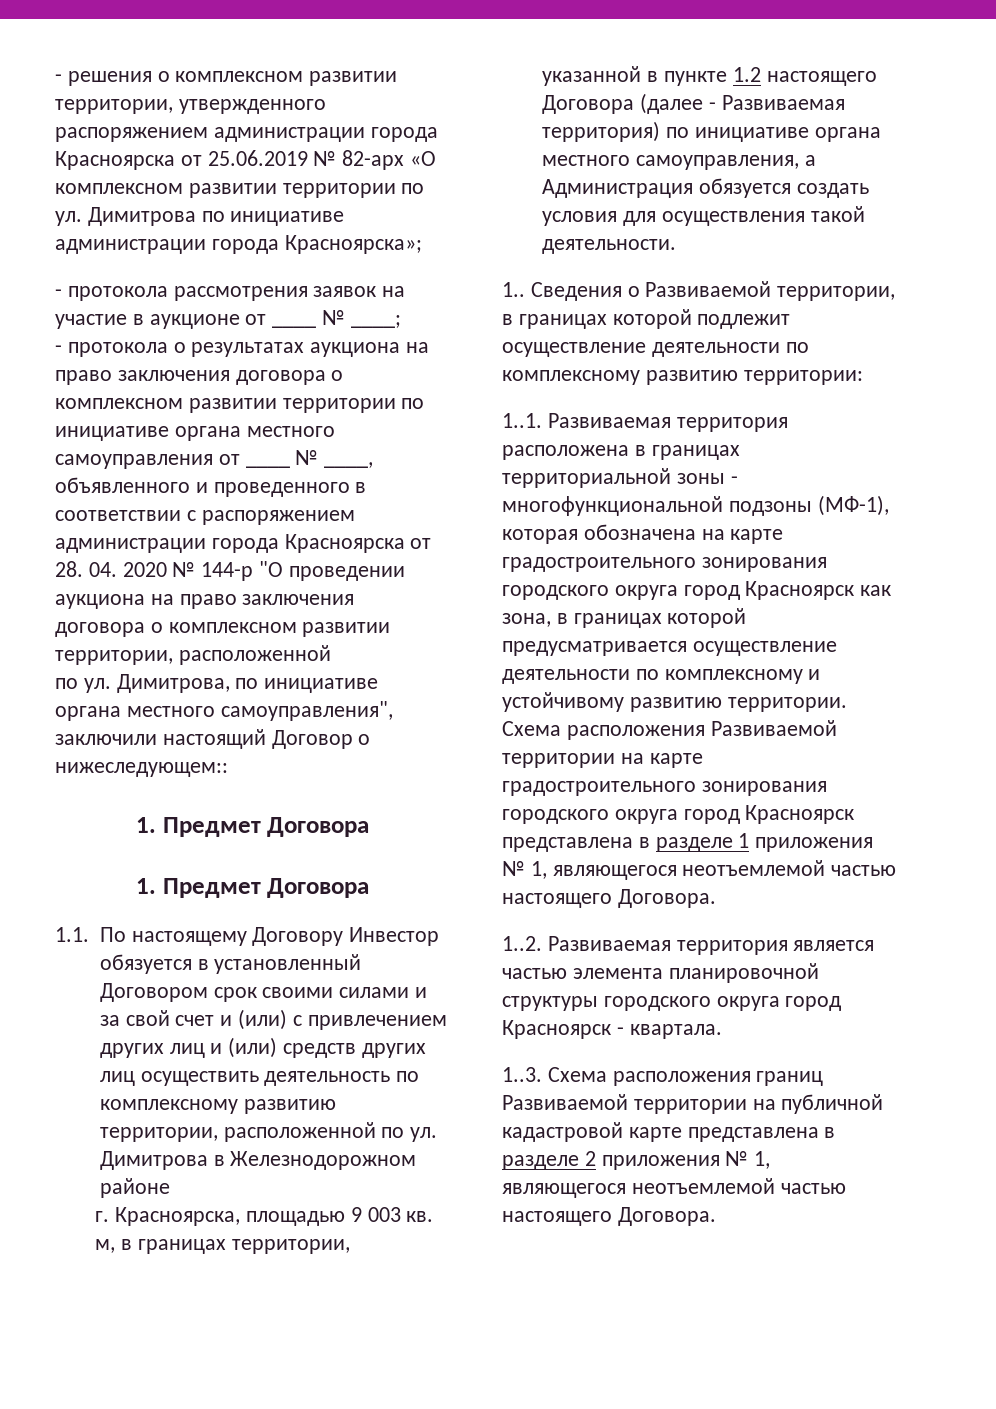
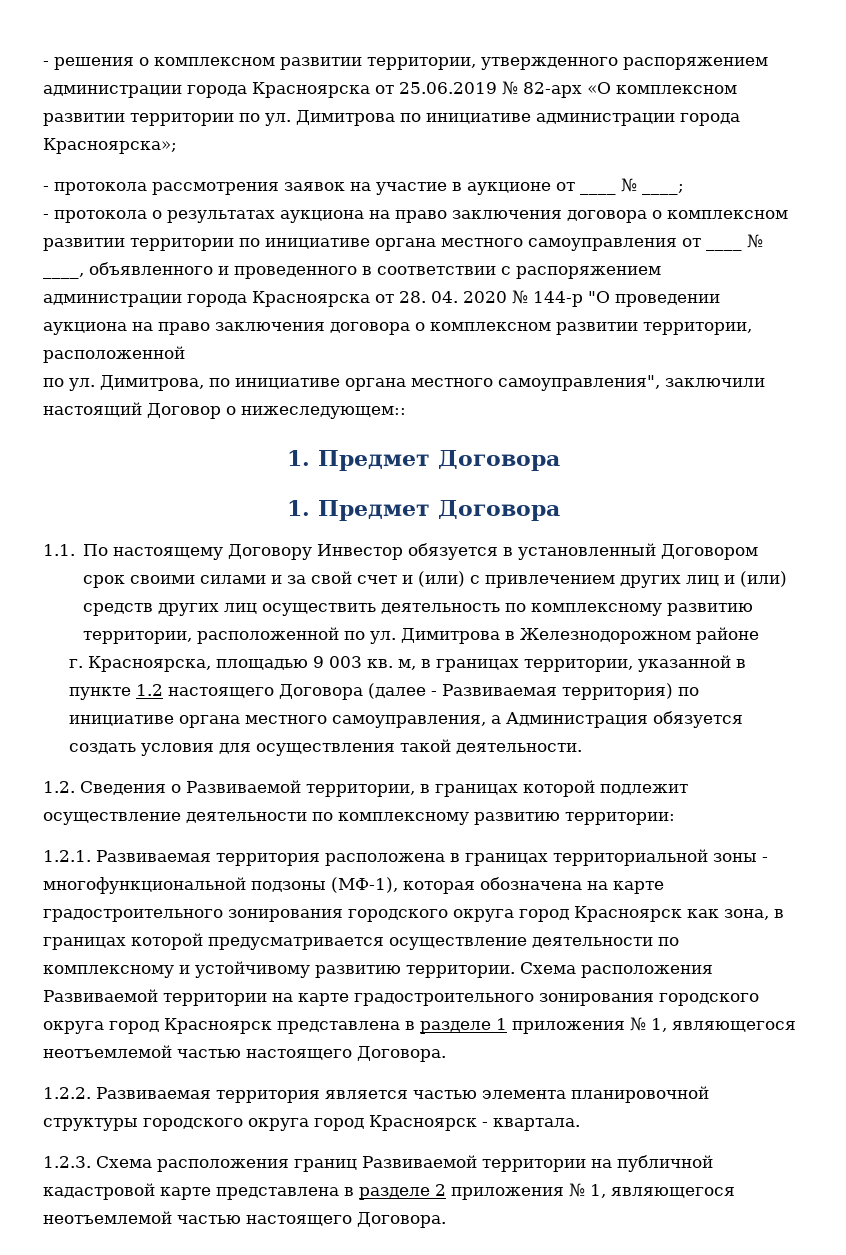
- 1.. Сведения о Развиваемой территории, в границах которой подлежит осуществление деятельности по комплексному развитию территории:
+ 1.2. Сведения о Развиваемой территории, в границах которой подлежит осуществление деятельности по комплексному развитию территории:
- 1..1. Развиваемая территория расположена в границах территориальной зоны - многофункциональной подзоны (МФ-1), которая обозначена на карте градостроительного зонирования городского округа город Красноярск как зона, в границах которой предусматривается осуществление деятельности по комплексному и устойчивому развитию территории.
+ 1.2.1. Развиваемая территория расположена в границах территориальной зоны - многофункциональной подзоны (МФ-1), которая обозначена на карте градостроительного зонирования городского округа город Красноярск как зона, в границах которой предусматривается осуществление деятельности по комплексному и устойчивому развитию территории.
- 1..2. Развиваемая территория является частью элемента планировочной структуры городского округа город Красноярск - квартала.
+ 1.2.2. Развиваемая территория является частью элемента планировочной структуры городского округа город Красноярск - квартала.
- 1..3. Схема расположения границ Развиваемой территории на публичной кадастровой карте представлена в разделе 2 приложения № 1, являющегося неотъемлемой частью настоящего Договора.
+ 1.2.3. Схема расположения границ Развиваемой территории на публичной кадастровой карте представлена в разделе 2 приложения № 1, являющегося неотъемлемой частью настоящего Договора.

